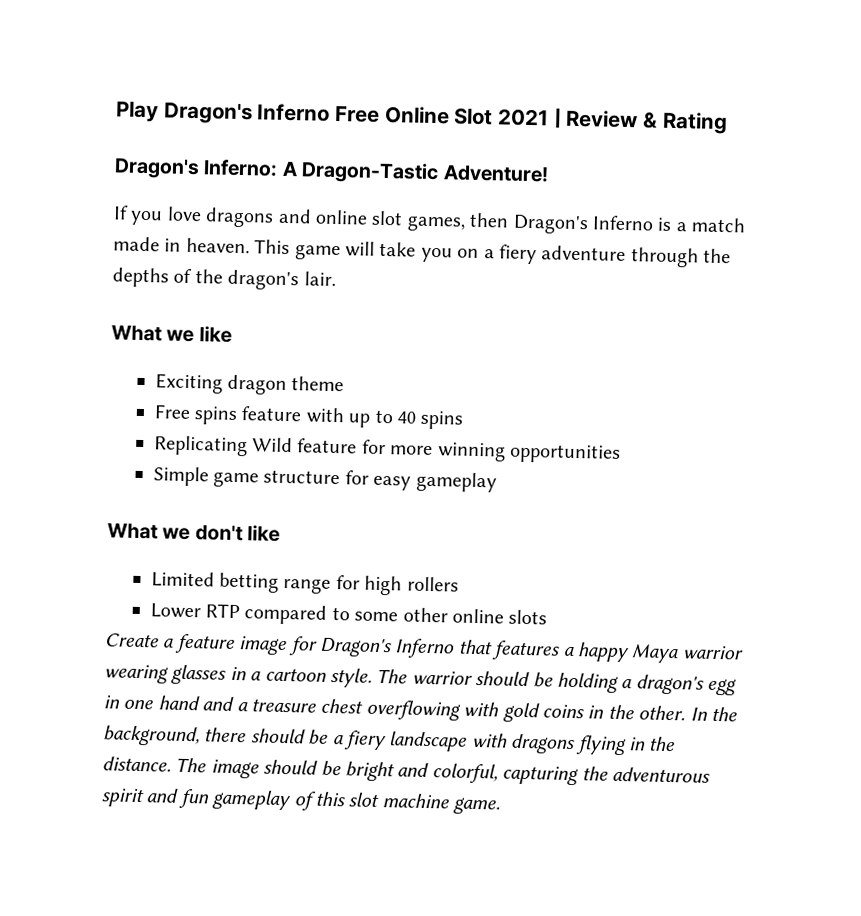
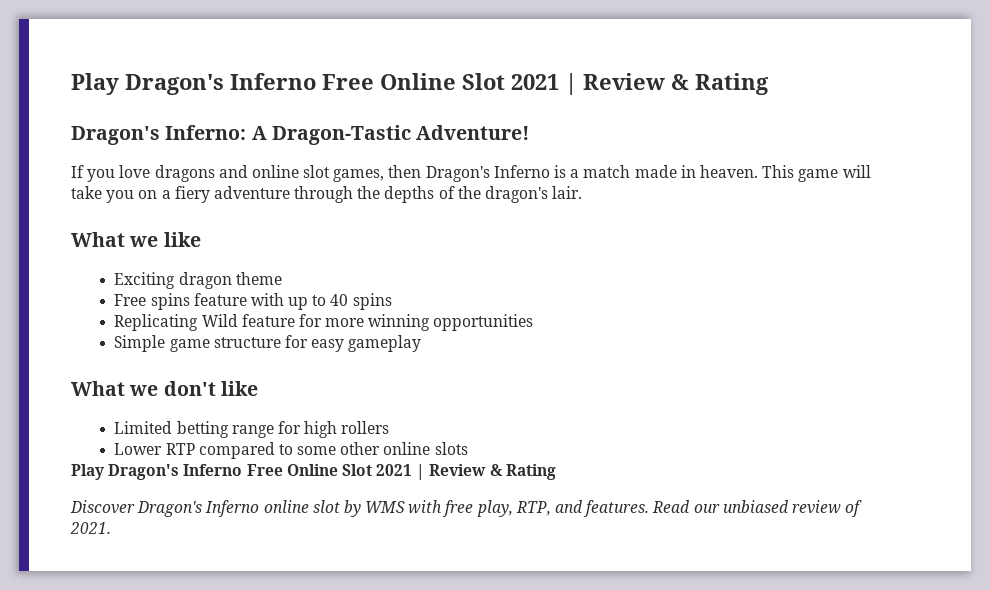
  Lower RTP compared to some other online slots
- Create a feature image for Dragon's Inferno that features a happy Maya warrior wearing glasses in a cartoon style. The warrior should be holding a dragon's egg in one hand and a treasure chest overflowing with gold coins in the other. In the background, there should be a fiery landscape with dragons flying in the distance. The image should be bright and colorful, capturing the adventurous spirit and fun gameplay of this slot machine game.
+ Play Dragon's Inferno Free Online Slot 2021 | Review & Rating
+ Discover Dragon's Inferno online slot by WMS with free play, RTP, and features. Read our unbiased review of 2021.

